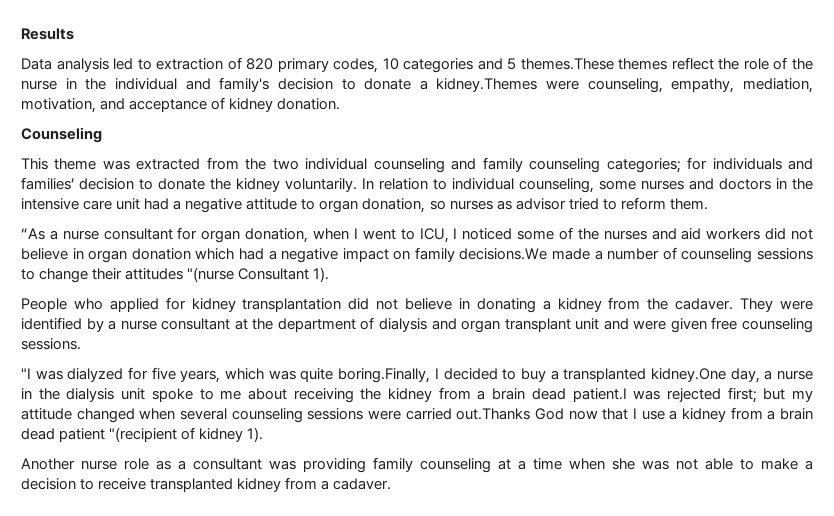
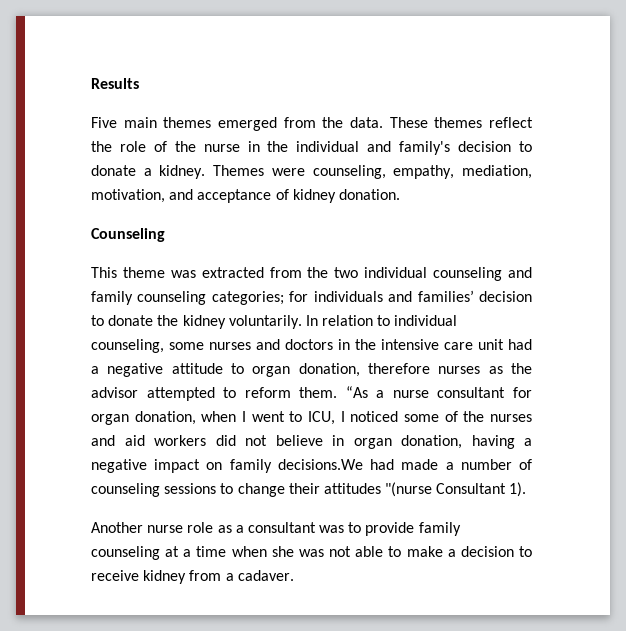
- Data analysis led to extraction of 820 primary codes, 10 categories and 5 themes.These themes reflect the role of the nurse in the individual and family's decision to donate a kidney.Themes were counseling, empathy, mediation, motivation, and acceptance of kidney donation.
+ Five main themes emerged from the data. These themes reflect the role of the nurse in the individual and family's decision to donate a kidney. Themes were counseling, empathy, mediation, motivation, and acceptance of kidney donation.
- In relation to individual counseling, some nurses and doctors in the intensive care unit had a negative attitude to organ donation, so nurses as advisor tried to reform them.
- “As a nurse consultant for organ donation, when I went to ICU, I noticed some of the nurses and aid workers did not believe in organ donation which had a negative impact on family decisions.We made a number of counseling sessions to change their attitudes "(nurse Consultant 1).
+ In relation to individual counseling, some nurses and doctors in the intensive care unit had a negative attitude to organ donation, therefore nurses as the advisor attempted to reform them. “As a nurse consultant for organ donation, when I went to ICU, I noticed some of the nurses and aid workers did not believe in organ donation, having a negative impact on family decisions.We had made a number of counseling sessions to change their attitudes "(nurse Consultant 1).
- People who applied for kidney transplantation did not believe in donating a kidney from the cadaver. They were identified by a nurse consultant at the department of dialysis and organ transplant unit and were given free counseling sessions.
- "I was dialyzed for five years, which was quite boring.Finally, I decided to buy a transplanted kidney.One day, a nurse in the dialysis unit spoke to me about receiving the kidney from a brain dead patient.I was rejected first; but my attitude changed when several counseling sessions were carried out.Thanks God now that I use a kidney from a brain dead patient "(recipient of kidney 1).
- Another nurse role as a consultant was providing family counseling at a time when she was not able to make a decision to receive transplanted kidney from a cadaver.
+ Another nurse role as a consultant was to provide family counseling at a time when she was not able to make a decision to receive kidney from a cadaver.

